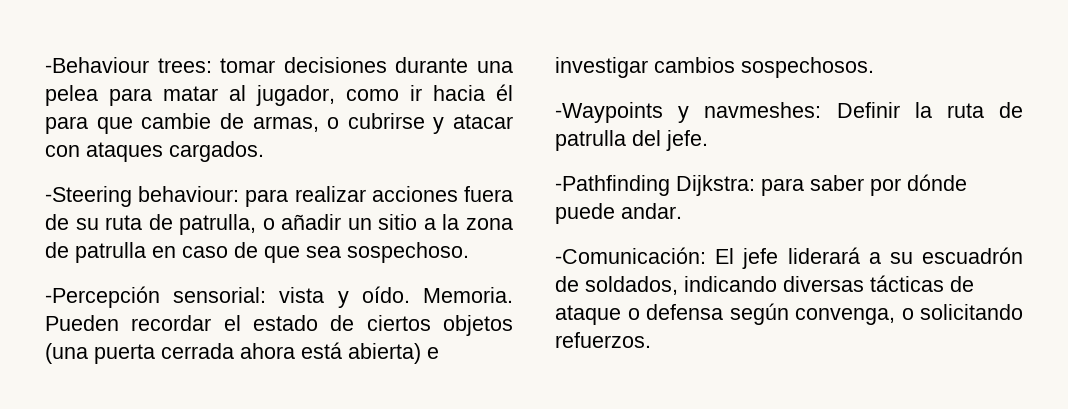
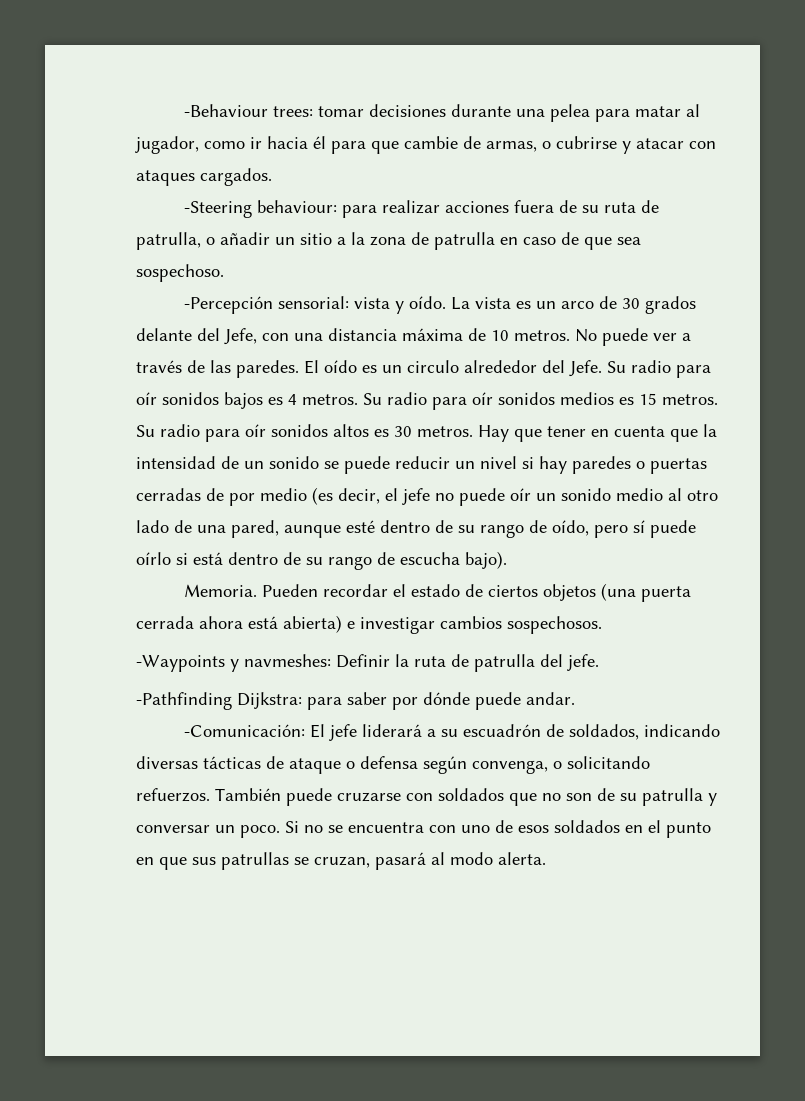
- -Percepción sensorial: vista y oído. Memoria.
+ -Percepción sensorial: vista y oído. La vista es un arco de 30 grados delante del Jefe, con una distancia máxima de 10 metros. No puede ver a través de las paredes. El oído es un circulo alrededor del Jefe. Su radio para oír sonidos bajos es 4 metros. Su radio para oír sonidos medios es 15 metros. Su radio para oír sonidos altos es 30 metros. Hay que tener en cuenta que la intensidad de un sonido se puede reducir un nivel si hay paredes o puertas cerradas de por medio (es decir, el jefe no puede oír un sonido medio al otro lado de una pared, aunque esté dentro de su rango de oído, pero sí puede oírlo si está dentro de su rango de escucha bajo).
+ Memoria.
+ También puede cruzarse con soldados que no son de su patrulla y conversar un poco. Si no se encuentra con uno de esos soldados en el punto en que sus patrullas se cruzan, pasará al modo alerta.

